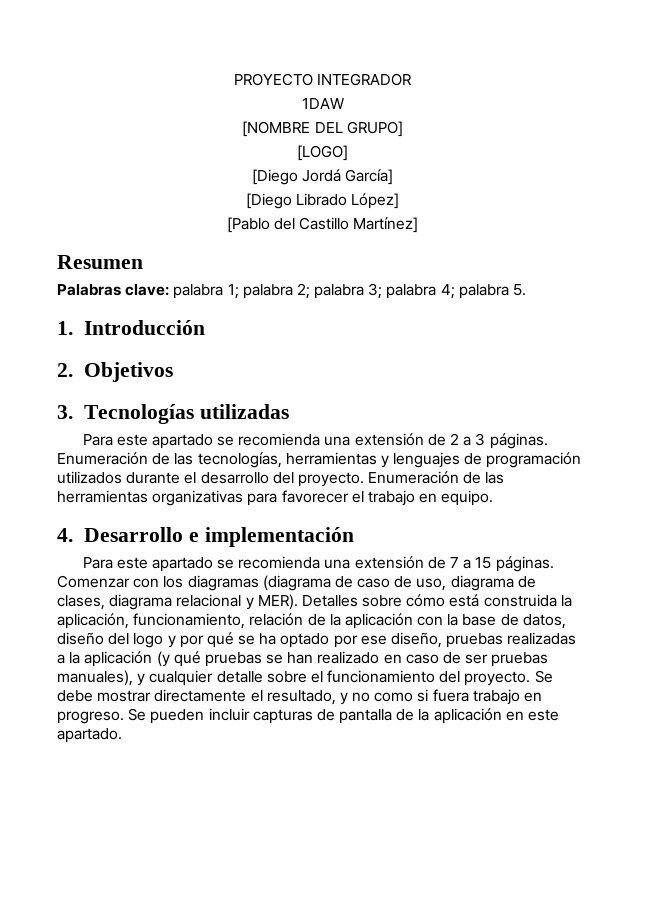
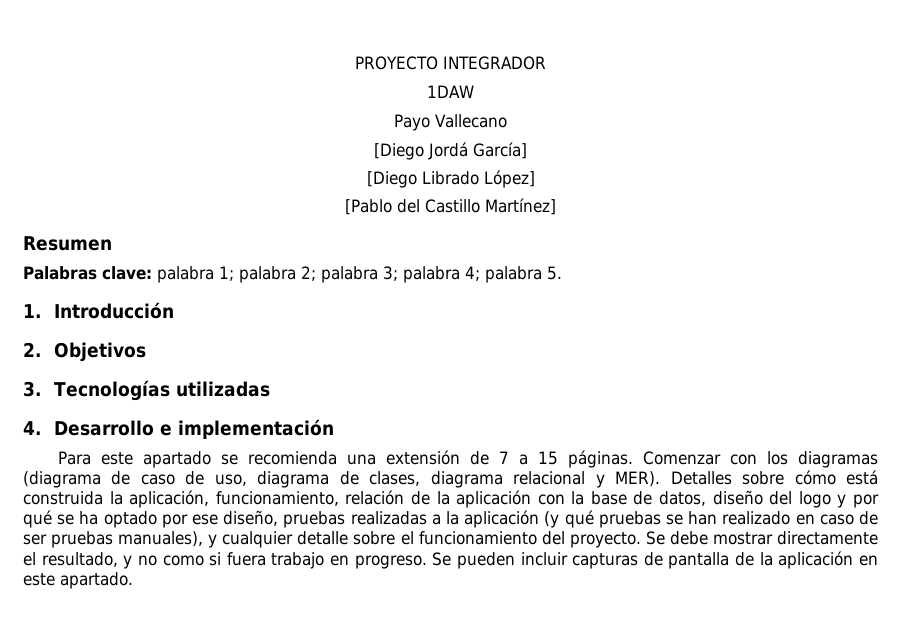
- [NOMBRE DEL GRUPO]
- [LOGO]
+ Payo Vallecano
- Para este apartado se recomienda una extensión de 2 a 3 páginas. Enumeración de las tecnologías, herramientas y lenguajes de programación utilizados durante el desarrollo del proyecto. Enumeración de las herramientas organizativas para favorecer el trabajo en equipo.

